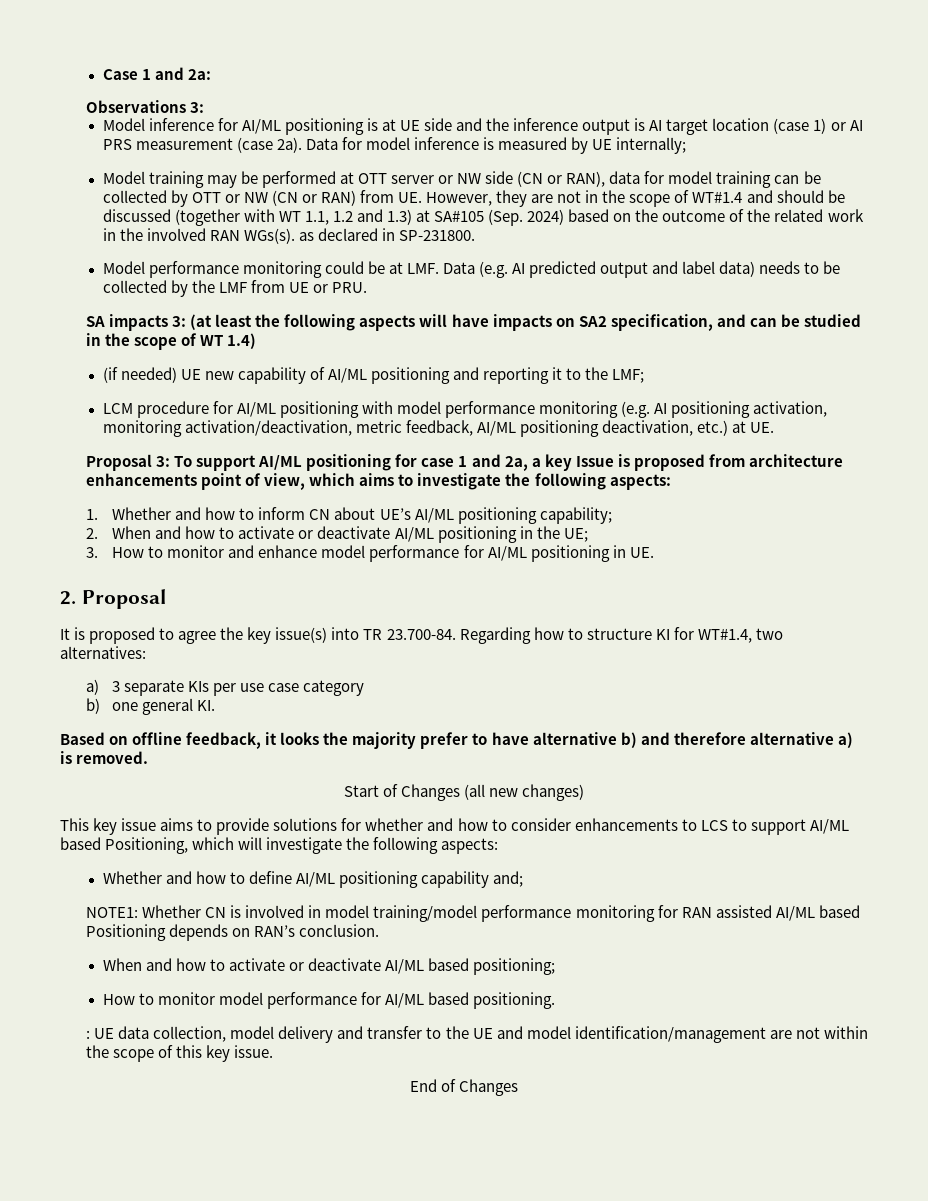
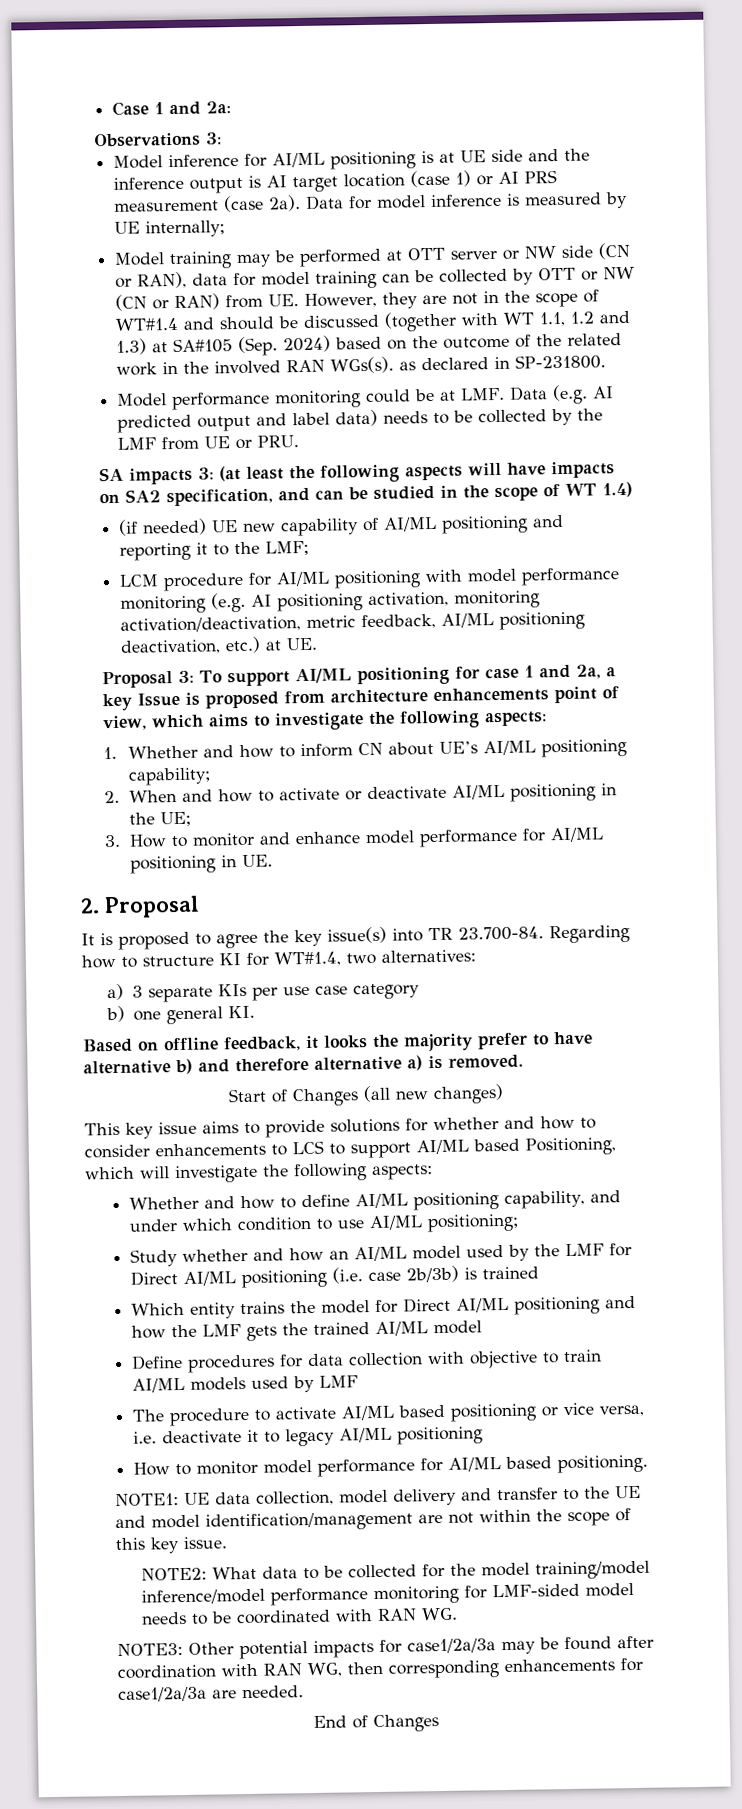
- Whether and how to define AI/ML positioning capability and;
- NOTE1: Whether CN is involved in model training/model performance monitoring for RAN assisted AI/ML based Positioning depends on RAN’s conclusion.
- When and how to activate or deactivate AI/ML based positioning;
+ Whether and how to define AI/ML positioning capability, and under which condition to use AI/ML positioning;
+ Study whether and how an AI/ML model used by the LMF for Direct AI/ML positioning (i.e. case 2b/3b) is trained
+ Which entity trains the model for Direct AI/ML positioning and how the LMF gets the trained AI/ML model
+ Define procedures for data collection with objective to train AI/ML models used by LMF
+ The procedure to activate AI/ML based positioning or vice versa, i.e. deactivate it to legacy AI/ML positioning
- : UE data collection, model delivery and transfer to the UE and model identification/management are not within the scope of this key issue.
+ NOTE1: UE data collection, model delivery and transfer to the UE and model identification/management are not within the scope of this key issue.
+ NOTE2: What data to be collected for the model training/model inference/model performance monitoring for LMF-sided model needs to be coordinated with RAN WG.
+ NOTE3: Other potential impacts for case1/2a/3a may be found after coordination with RAN WG, then corresponding enhancements for case1/2a/3a are needed.

